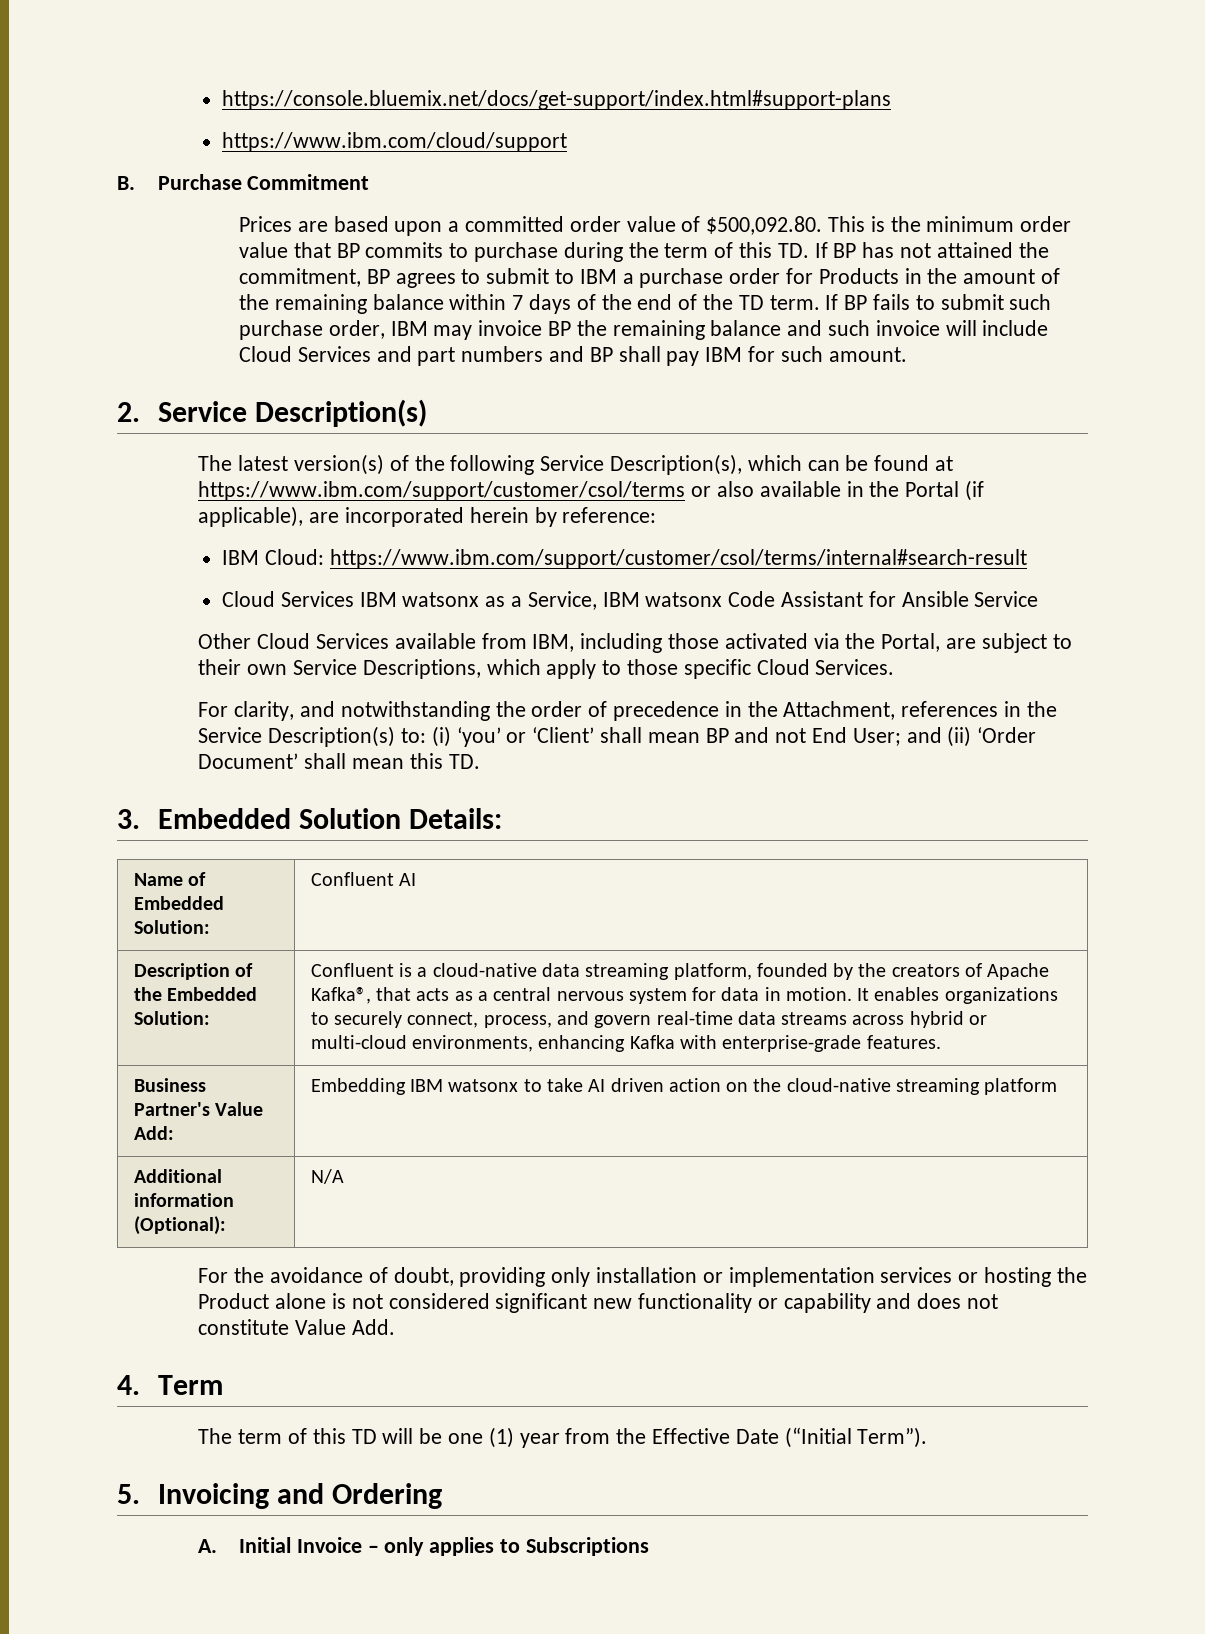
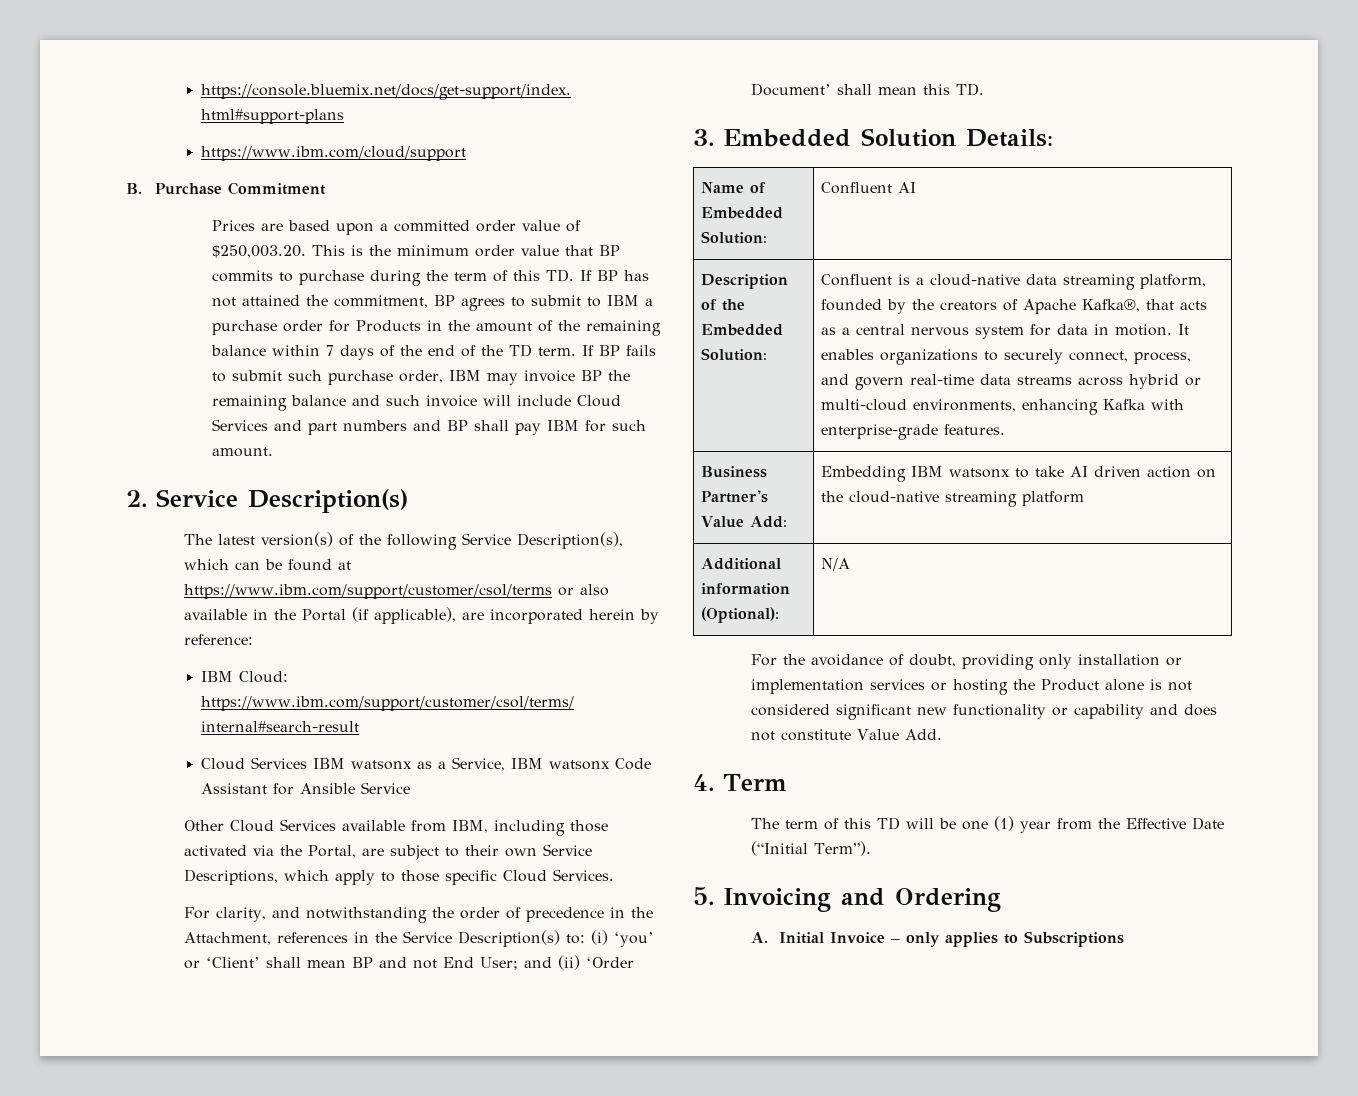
- Prices are based upon a committed order value of $500,092.80. This is the minimum order value that BP commits to purchase during the term of this TD. If BP has not attained the commitment, BP agrees to submit to IBM a purchase order for Products in the amount of the remaining balance within 7 days of the end of the TD term.
+ Prices are based upon a committed order value of $250,003.20. This is the minimum order value that BP commits to purchase during the term of this TD. If BP has not attained the commitment, BP agrees to submit to IBM a purchase order for Products in the amount of the remaining balance within 7 days of the end of the TD term.

